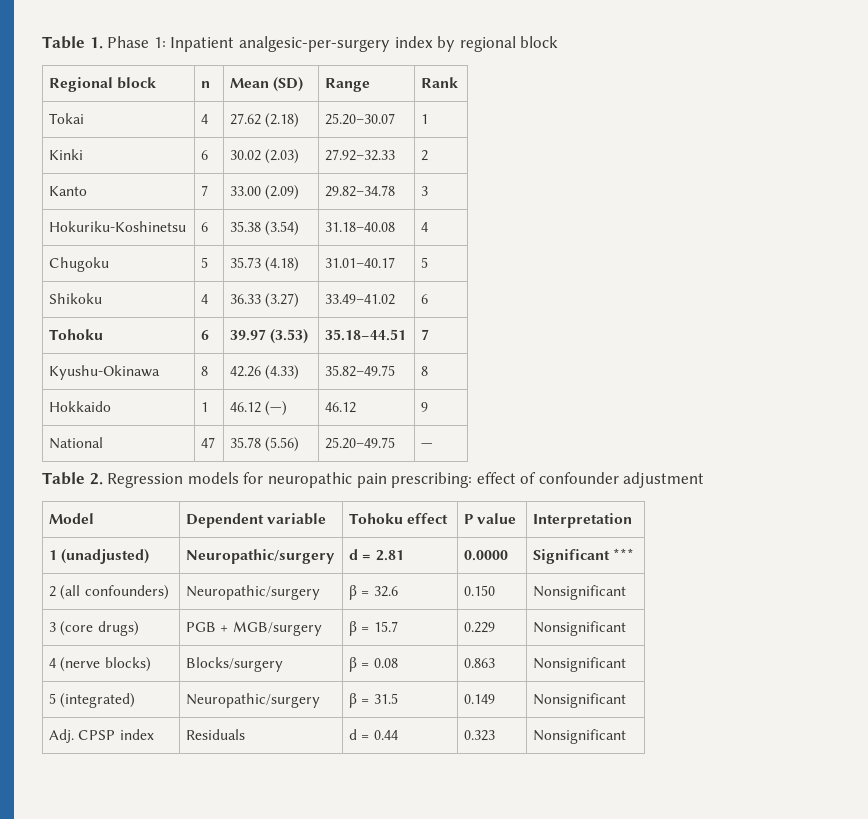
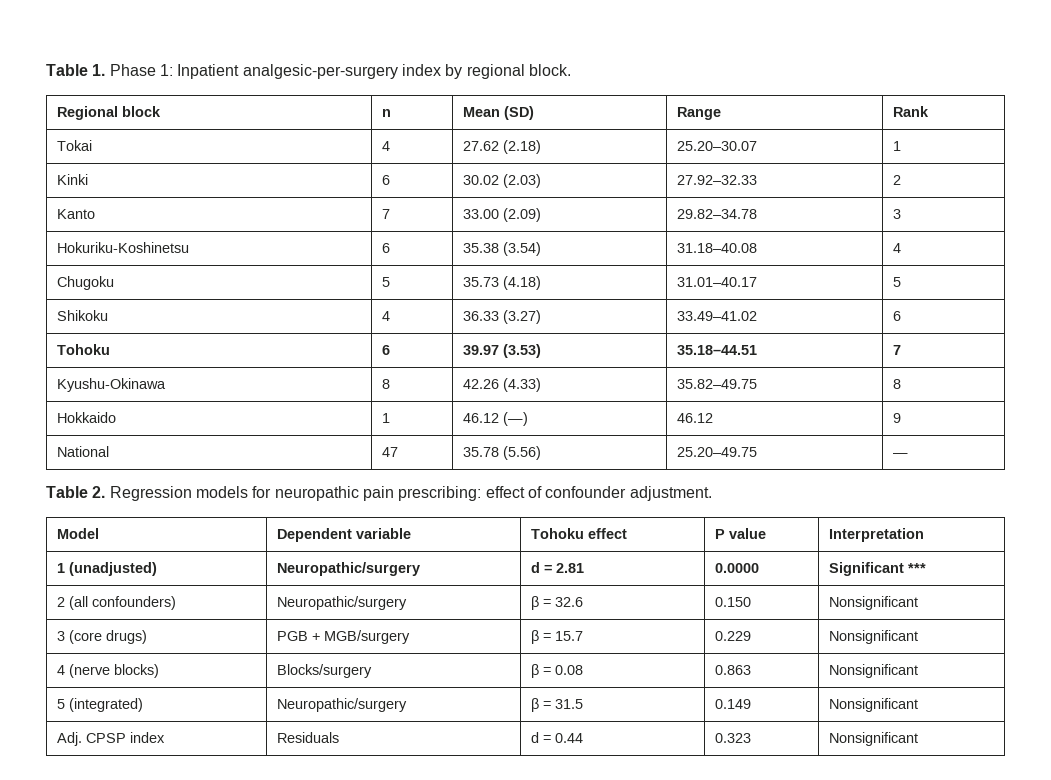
- Table 1. Phase 1: Inpatient analgesic-per-surgery index by regional block
+ Table 1. Phase 1: Inpatient analgesic-per-surgery index by regional block.
- Table 2. Regression models for neuropathic pain prescribing: effect of confounder adjustment
+ Table 2. Regression models for neuropathic pain prescribing: effect of confounder adjustment.

